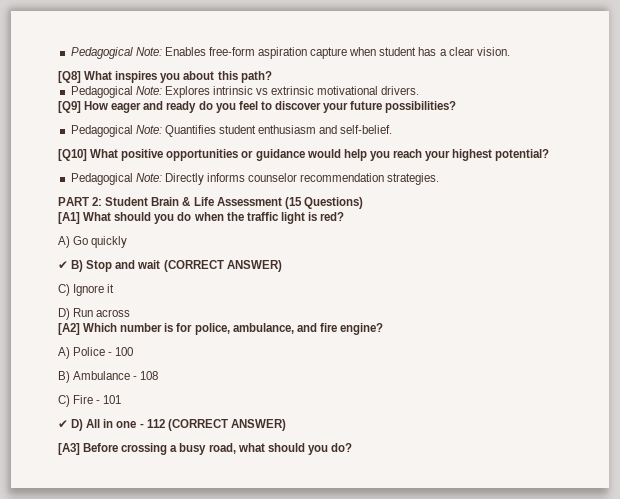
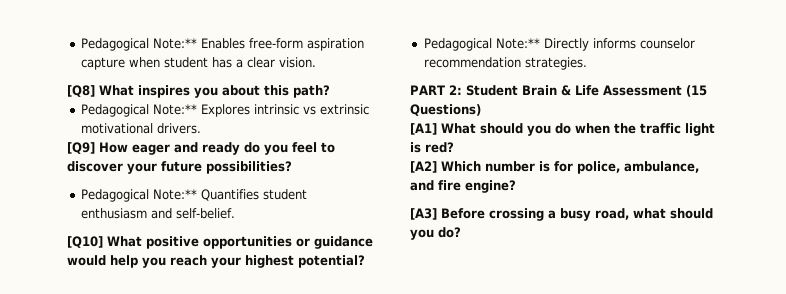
- Pedagogical Note: Enables free-form aspiration capture when student has a clear vision.
+ Pedagogical Note:** Enables free-form aspiration capture when student has a clear vision.
- Pedagogical Note: Explores intrinsic vs extrinsic motivational drivers.
+ Pedagogical Note:** Explores intrinsic vs extrinsic motivational drivers.
- Pedagogical Note: Quantifies student enthusiasm and self-belief.
+ Pedagogical Note:** Quantifies student enthusiasm and self-belief.
- Pedagogical Note: Directly informs counselor recommendation strategies.
+ Pedagogical Note:** Directly informs counselor recommendation strategies.
- A) Go quickly
- ✔ B) Stop and wait (CORRECT ANSWER)
- C) Ignore it
- D) Run across
- A) Police - 100
- B) Ambulance - 108
- C) Fire - 101
- ✔ D) All in one - 112 (CORRECT ANSWER)

